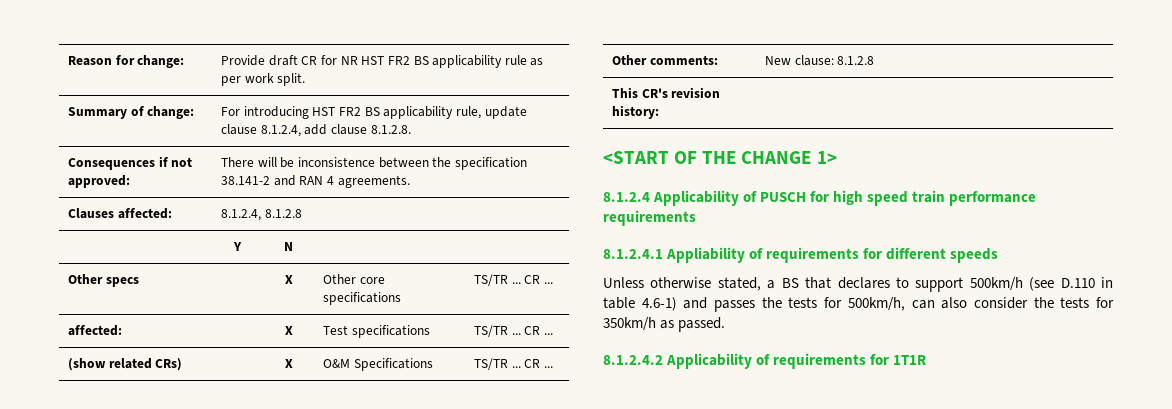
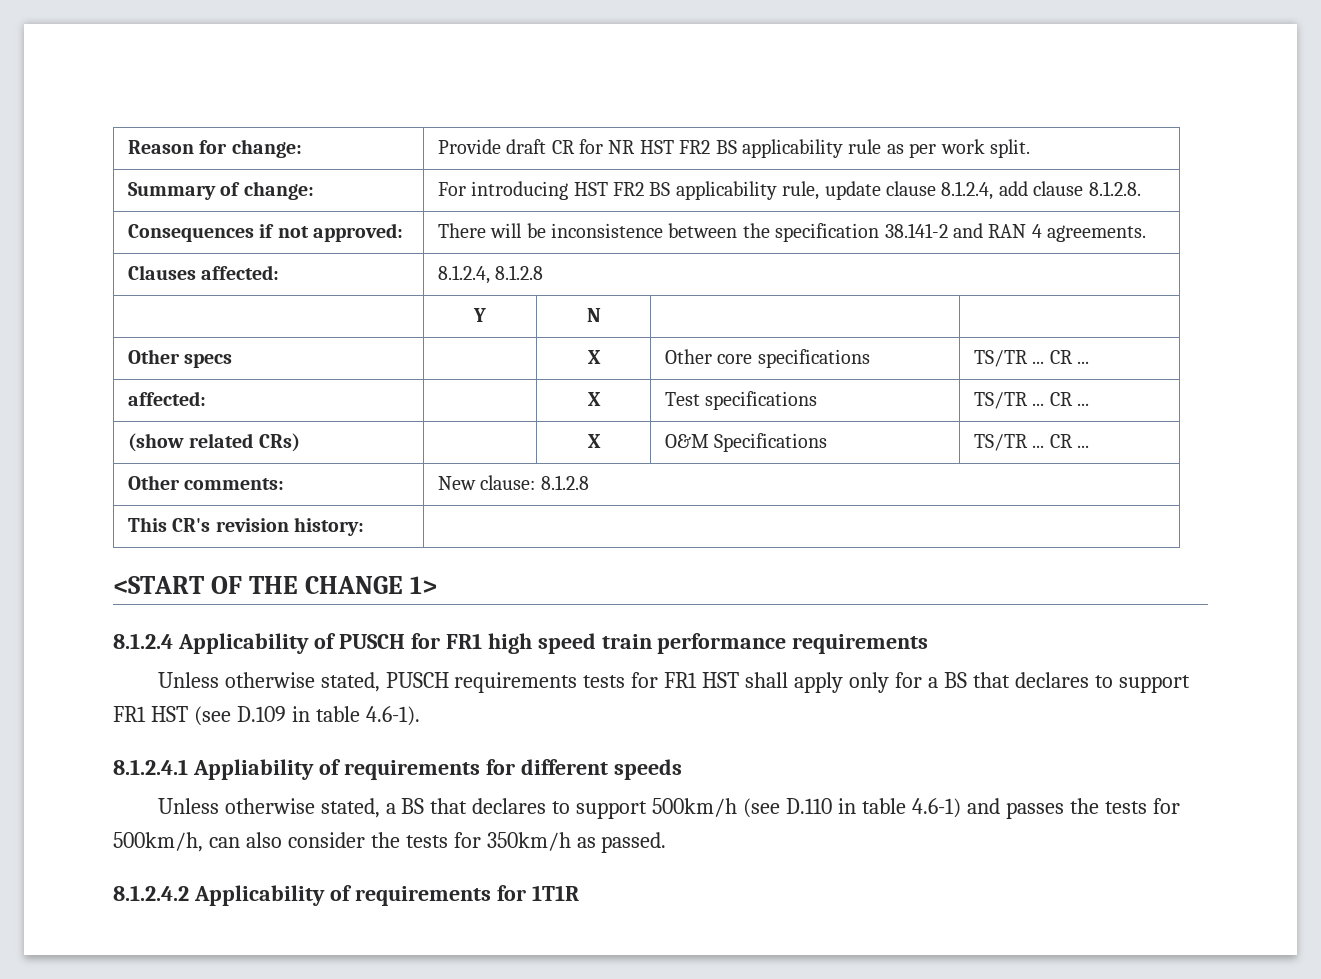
- 8.1.2.4 Applicability of PUSCH for high speed train performance requirements
+ 8.1.2.4 Applicability of PUSCH for FR1 high speed train performance requirements
+ Unless otherwise stated, PUSCH requirements tests for FR1 HST shall apply only for a BS that declares to support FR1 HST (see D.109 in table 4.6-1).

